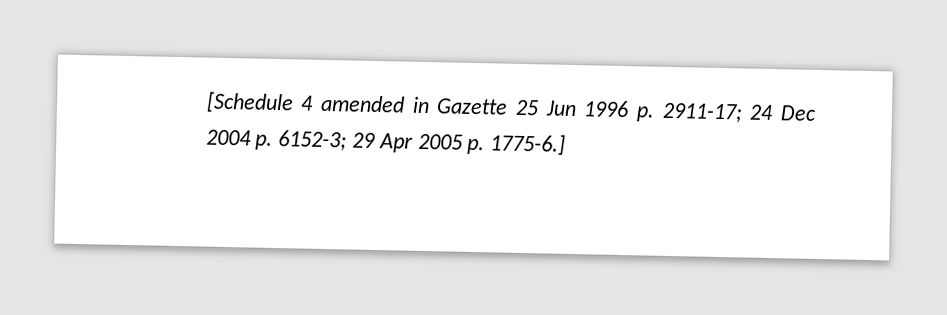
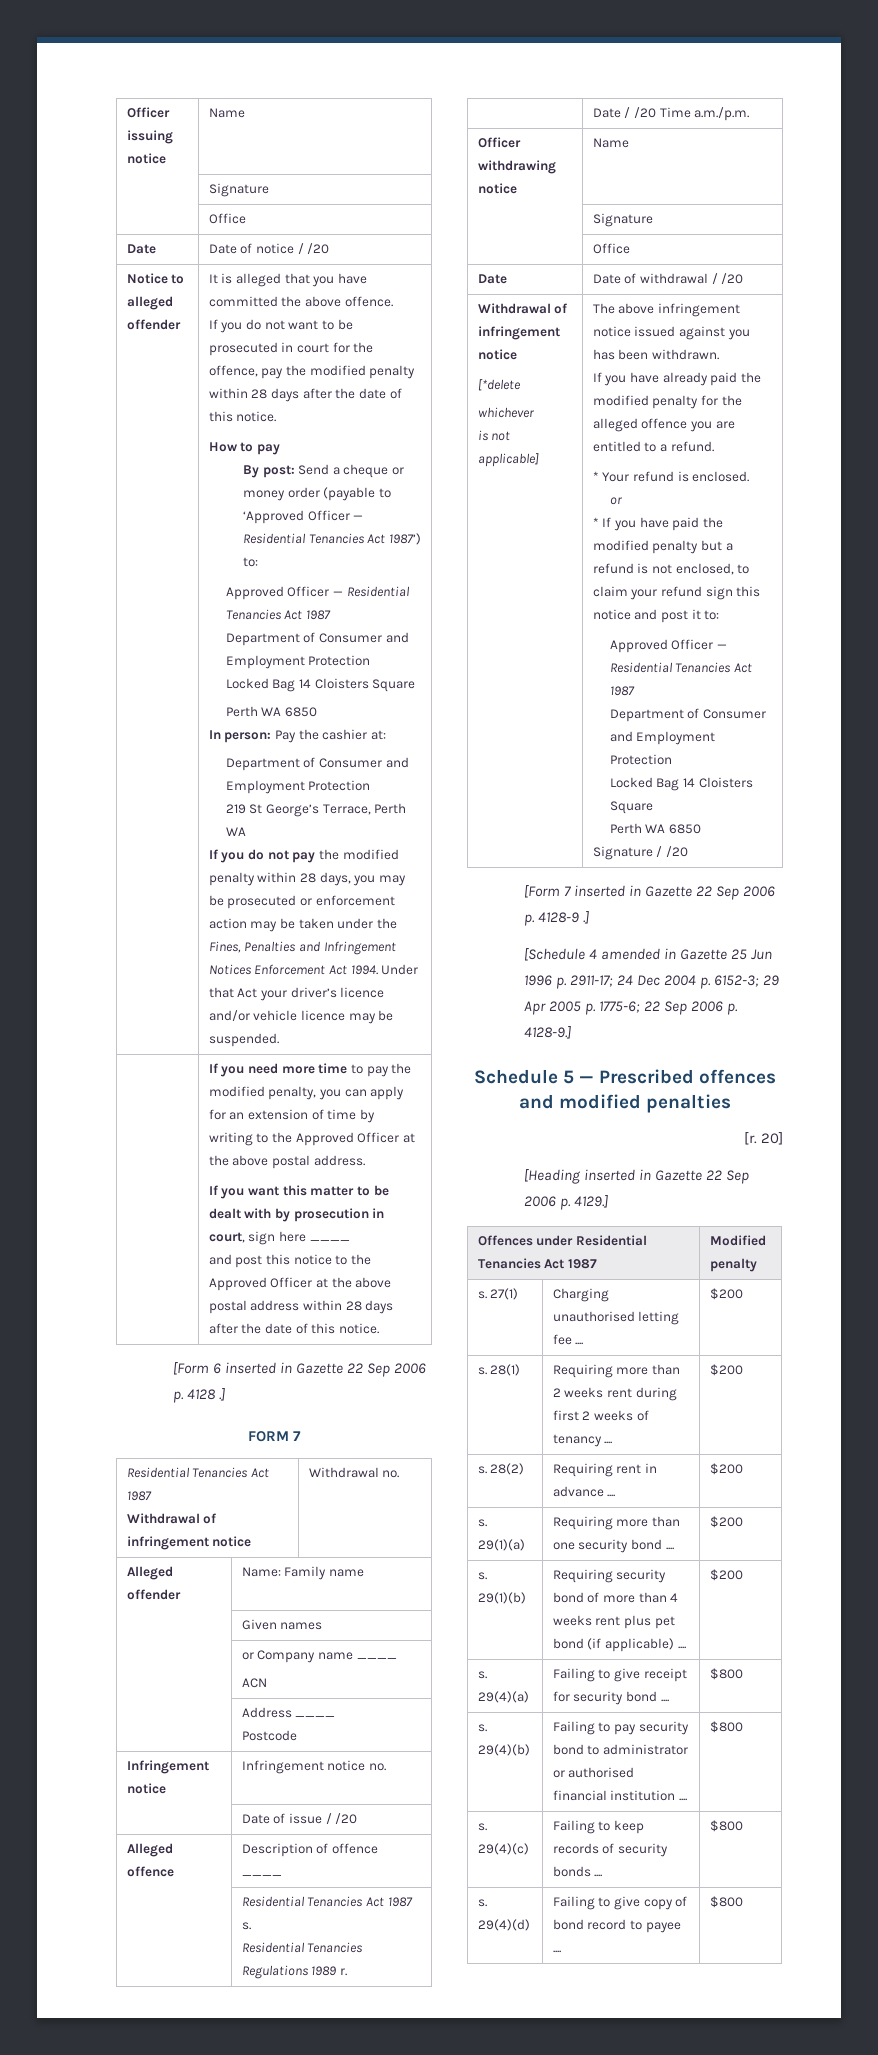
+ Officer issuing notice | Name
+ | Signature
+ | Office
+ Date | Date of notice / /20
+ Notice to alleged offender | It is alleged that you have committed the above offence.
+ If you do not want to be prosecuted in court for the offence, pay the modified penalty within 28 days after the date of this notice.
+ How to pay
+ By post: Send a cheque or money order (payable to ‘Approved Officer — Residential Tenancies Act 1987’) to:
+ Approved Officer — Residential Tenancies Act 1987
+ Department of Consumer and Employment Protection
+ Locked Bag 14 Cloisters Square
+ Perth WA 6850
+ In person: Pay the cashier at:
+ Department of Consumer and Employment Protection
+ 219 St George’s Terrace, Perth WA
+ If you do not pay the modified penalty within 28 days, you may be prosecuted or enforcement action may be taken under the Fines, Penalties and Infringement Notices Enforcement Act 1994. Under that Act your driver’s licence and/or vehicle licence may be suspended.
+ | If you need more time to pay the modified penalty, you can apply for an extension of time by writing to the Approved Officer at the above postal address.
+ If you want this matter to be dealt with by prosecution in court, sign here ____
+ and post this notice to the Approved Officer at the above postal address within 28 days after the date of this notice.
+ [Form 6 inserted in Gazette 22 Sep 2006 p. 4128 .]
+ FORM 7
+ Residential Tenancies Act 1987
+ Withdrawal of infringement notice | Withdrawal no.
+ Alleged offender | Name: Family name
+ | Given names
+ | or Company name ____
+ ACN
+ | Address ____
+ Postcode
+ Infringement notice | Infringement notice no.
+ | Date of issue / /20
+ Alleged offence | Description of offence ____
+ | Residential Tenancies Act 1987 s.
+ Residential Tenancies Regulations 1989 r.
+ | Date / /20 Time a.m./p.m.
+ Officer withdrawing notice | Name
+ | Signature
+ | Office
+ Date | Date of withdrawal / /20
+ Withdrawal of infringement notice
+ [*delete
+ whichever
+ is not applicable] | The above infringement notice issued against you has been withdrawn.
+ If you have already paid the modified penalty for the alleged offence you are entitled to a refund.
+ * Your refund is enclosed.
+ or
+ * If you have paid the modified penalty but a refund is not enclosed, to claim your refund sign this notice and post it to:
+ Approved Officer — Residential Tenancies Act 1987
+ Department of Consumer and Employment Protection
+ Locked Bag 14 Cloisters Square
+ Perth WA 6850
+ Signature / /20
+ [Form 7 inserted in Gazette 22 Sep 2006 p. 4128-9 .]
- [Schedule 4 amended in Gazette 25 Jun 1996 p. 2911-17; 24 Dec 2004 p. 6152-3; 29 Apr 2005 p. 1775-6.]
+ [Schedule 4 amended in Gazette 25 Jun 1996 p. 2911-17; 24 Dec 2004 p. 6152-3; 29 Apr 2005 p. 1775-6; 22 Sep 2006 p. 4128-9.]
+ Schedule 5 — Prescribed offences and modified penalties
+ [r. 20]
+ [Heading inserted in Gazette 22 Sep 2006 p. 4129.]
+ Offences under Residential Tenancies Act 1987 | Modified penalty
+ s. 27(1) | Charging unauthorised letting fee .... | $200
+ s. 28(1) | Requiring more than 2 weeks rent during first 2 weeks of tenancy .... | $200
+ s. 28(2) | Requiring rent in advance .... | $200
+ s. 29(1)(a) | Requiring more than one security bond .... | $200
+ s. 29(1)(b) | Requiring security bond of more than 4 weeks rent plus pet bond (if applicable) .... | $200
+ s. 29(4)(a) | Failing to give receipt for security bond .... | $800
+ s. 29(4)(b) | Failing to pay security bond to administrator or authorised financial institution .... | $800
+ s. 29(4)(c) | Failing to keep records of security bonds .... | $800
+ s. 29(4)(d) | Failing to give copy of bond record to payee .... | $800

